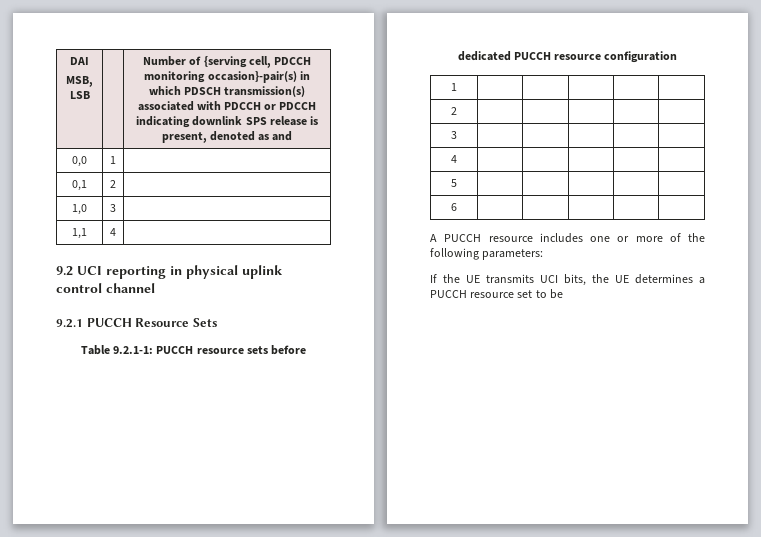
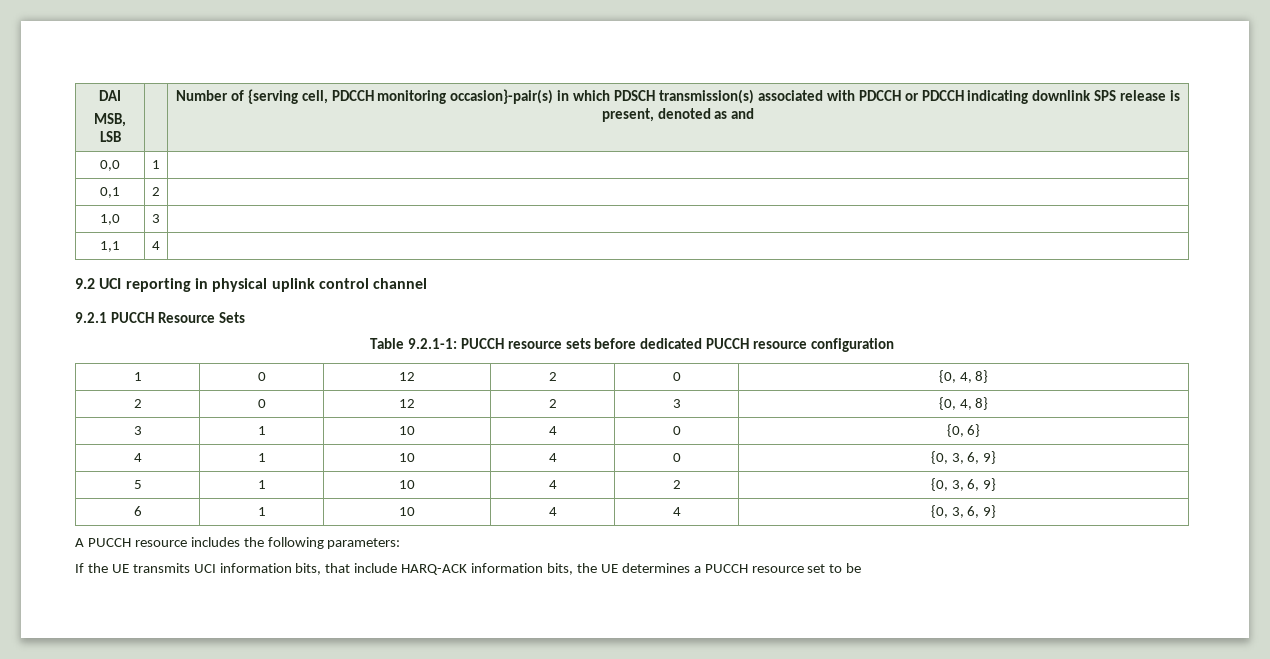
- 1 | | | | |
- 2 | | | | |
- 3 | | | | |
- 4 | | | | |
- 5 | | | | |
- 6 | | | | |
+ 1 | 0 | 12 | 2 | 0 | {0, 4, 8}
+ 2 | 0 | 12 | 2 | 3 | {0, 4, 8}
+ 3 | 1 | 10 | 4 | 0 | {0, 6}
+ 4 | 1 | 10 | 4 | 0 | {0, 3, 6, 9}
+ 5 | 1 | 10 | 4 | 2 | {0, 3, 6, 9}
+ 6 | 1 | 10 | 4 | 4 | {0, 3, 6, 9}
- A PUCCH resource includes one or more of the following parameters:
+ A PUCCH resource includes the following parameters:
- If the UE transmits UCI bits, the UE determines a PUCCH resource set to be
+ If the UE transmits UCI information bits, that include HARQ-ACK information bits, the UE determines a PUCCH resource set to be

